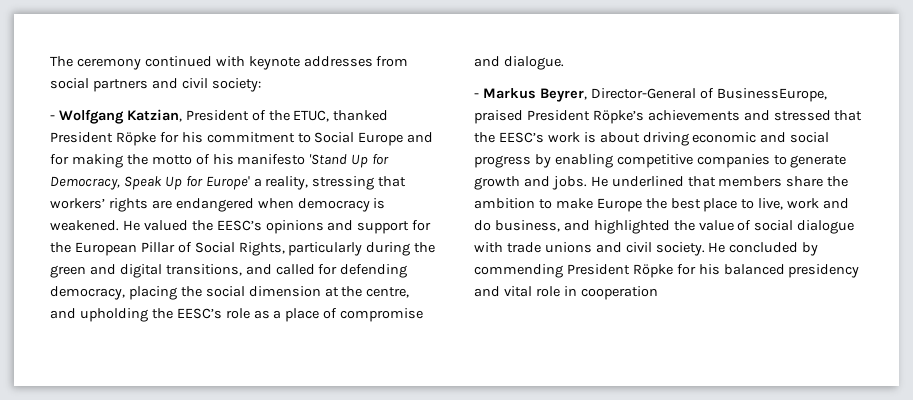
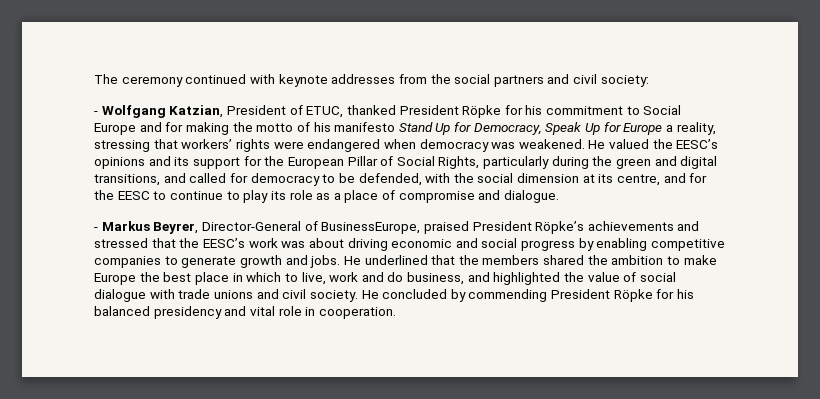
- The ceremony continued with keynote addresses from social partners and civil society:
+ The ceremony continued with keynote addresses from the social partners and civil society:
- - Wolfgang Katzian, President of the ETUC, thanked President Röpke for his commitment to Social Europe and for making the motto of his manifesto 'Stand Up for Democracy, Speak Up for Europe' a reality, stressing that workers’ rights are endangered when democracy is weakened.
+ - Wolfgang Katzian, President of ETUC, thanked President Röpke for his commitment to Social Europe and for making the motto of his manifesto Stand Up for Democracy, Speak Up for Europe a reality, stressing that workers’ rights were endangered when democracy was weakened.
- He valued the EESC’s opinions and support for the European Pillar of Social Rights, particularly during the green and digital transitions, and called for defending democracy, placing the social dimension at the centre, and upholding the EESC’s role as a place of compromise and dialogue.
+ He valued the EESC’s opinions and its support for the European Pillar of Social Rights, particularly during the green and digital transitions, and called for democracy to be defended, with the social dimension at its centre, and for the EESC to continue to play its role as a place of compromise and dialogue.
- - Markus Beyrer, Director-General of BusinessEurope, praised President Röpke’s achievements and stressed that the EESC’s work is about driving economic and social progress by enabling competitive companies to generate growth and jobs.
+ - Markus Beyrer, Director-General of BusinessEurope, praised President Röpke’s achievements and stressed that the EESC’s work was about driving economic and social progress by enabling competitive companies to generate growth and jobs.
- He underlined that members share the ambition to make Europe the best place to live, work and do business, and highlighted the value of social dialogue with trade unions and civil society.
+ He underlined that the members shared the ambition to make Europe the best place in which to live, work and do business, and highlighted the value of social dialogue with trade unions and civil society.
- He concluded by commending President Röpke for his balanced presidency and vital role in cooperation
+ He concluded by commending President Röpke for his balanced presidency and vital role in cooperation.

